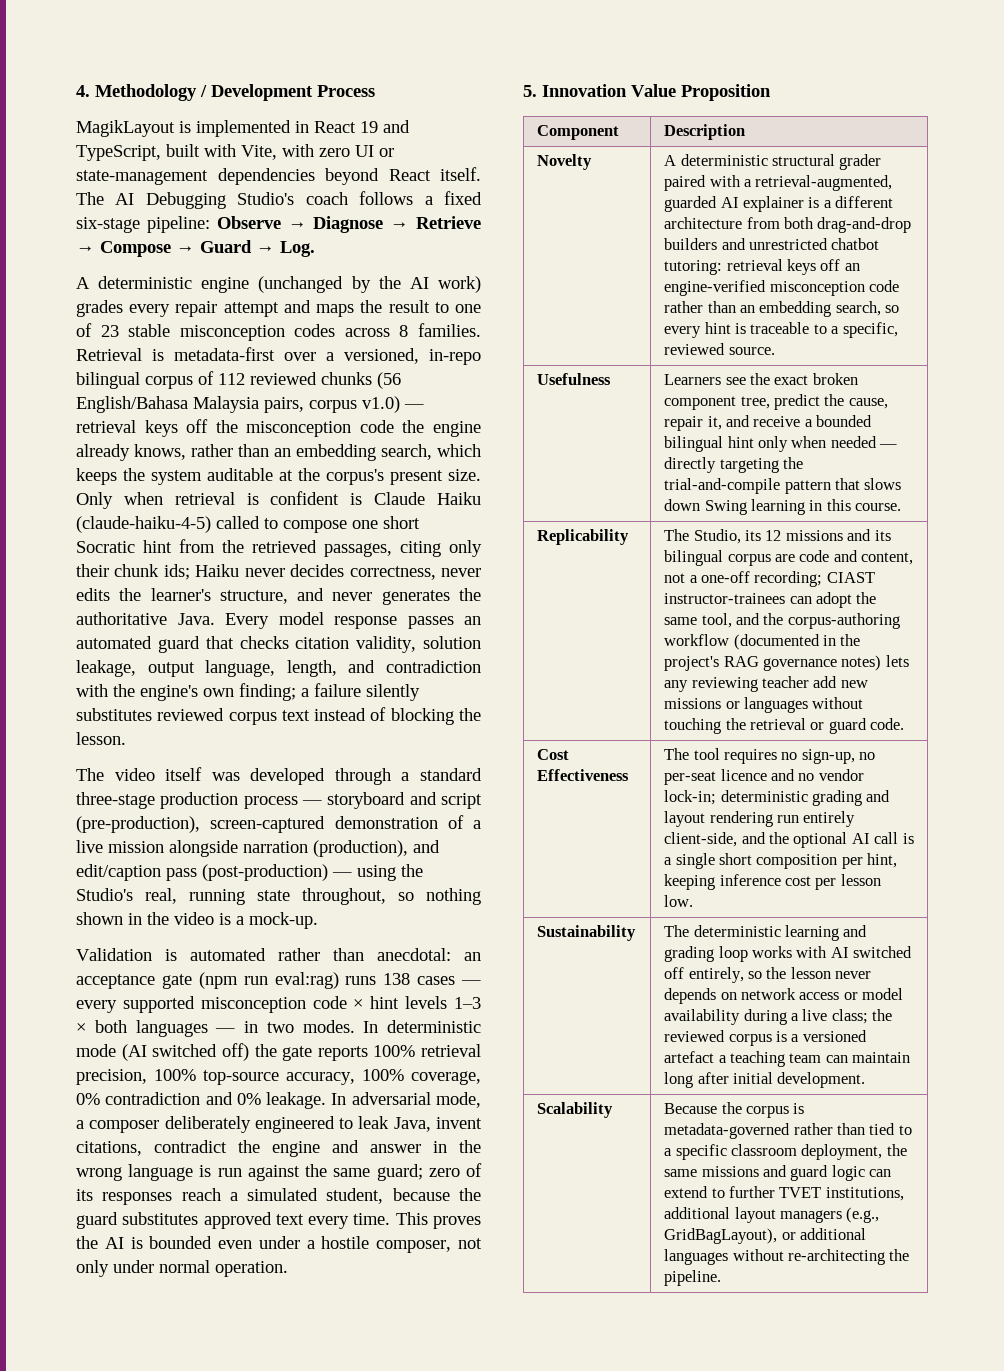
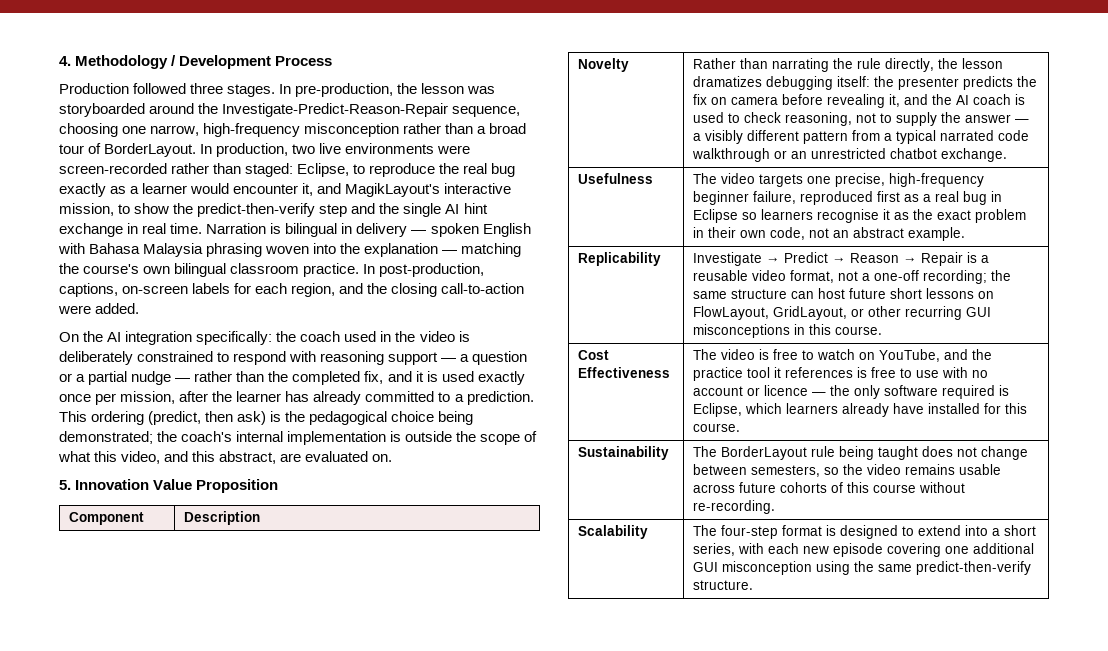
- MagikLayout is implemented in React 19 and TypeScript, built with Vite, with zero UI or state-management dependencies beyond React itself. The AI Debugging Studio's coach follows a fixed six-stage pipeline: Observe → Diagnose → Retrieve → Compose → Guard → Log.
- A deterministic engine (unchanged by the AI work) grades every repair attempt and maps the result to one of 23 stable misconception codes across 8 families. Retrieval is metadata-first over a versioned, in-repo bilingual corpus of 112 reviewed chunks (56 English/Bahasa Malaysia pairs, corpus v1.0) — retrieval keys off the misconception code the engine already knows, rather than an embedding search, which keeps the system auditable at the corpus's present size. Only when retrieval is confident is Claude Haiku (claude-haiku-4-5) called to compose one short Socratic hint from the retrieved passages, citing only their chunk ids; Haiku never decides correctness, never edits the learner's structure, and never generates the authoritative Java. Every model response passes an automated guard that checks citation validity, solution leakage, output language, length, and contradiction with the engine's own finding; a failure silently substitutes reviewed corpus text instead of blocking the lesson.
- The video itself was developed through a standard three-stage production process — storyboard and script (pre-production), screen-captured demonstration of a live mission alongside narration (production), and edit/caption pass (post-production) — using the Studio's real, running state throughout, so nothing shown in the video is a mock-up.
- Validation is automated rather than anecdotal: an acceptance gate (npm run eval:rag) runs 138 cases — every supported misconception code × hint levels 1–3 × both languages — in two modes. In deterministic mode (AI switched off) the gate reports 100% retrieval precision, 100% top-source accuracy, 100% coverage, 0% contradiction and 0% leakage. In adversarial mode, a composer deliberately engineered to leak Java, invent citations, contradict the engine and answer in the wrong language is run against the same guard; zero of its responses reach a simulated student, because the guard substitutes approved text every time. This proves the AI is bounded even under a hostile composer, not only under normal operation.
+ Production followed three stages. In pre-production, the lesson was storyboarded around the Investigate-Predict-Reason-Repair sequence, choosing one narrow, high-frequency misconception rather than a broad tour of BorderLayout. In production, two live environments were screen-recorded rather than staged: Eclipse, to reproduce the real bug exactly as a learner would encounter it, and MagikLayout's interactive mission, to show the predict-then-verify step and the single AI hint exchange in real time. Narration is bilingual in delivery — spoken English with Bahasa Malaysia phrasing woven into the explanation — matching the course's own bilingual classroom practice. In post-production, captions, on-screen labels for each region, and the closing call-to-action were added.
+ On the AI integration specifically: the coach used in the video is deliberately constrained to respond with reasoning support — a question or a partial nudge — rather than the completed fix, and it is used exactly once per mission, after the learner has already committed to a prediction. This ordering (predict, then ask) is the pedagogical choice being demonstrated; the coach's internal implementation is outside the scope of what this video, and this abstract, are evaluated on.
- A deterministic structural grader paired with a retrieval-augmented, guarded AI explainer is a different architecture from both drag-and-drop builders and unrestricted chatbot tutoring: retrieval keys off an engine-verified misconception code rather than an embedding search, so every hint is traceable to a specific, reviewed source.
- Usefulness | Learners see the exact broken component tree, predict the cause, repair it, and receive a bounded bilingual hint only when needed — directly targeting the trial-and-compile pattern that slows down Swing learning in this course.
- Replicability | The Studio, its 12 missions and its bilingual corpus are code and content, not a one-off recording; CIAST instructor-trainees can adopt the same tool, and the corpus-authoring workflow (documented in the project's RAG governance notes) lets any reviewing teacher add new missions or languages without touching the retrieval or guard code.
- Cost Effectiveness | The tool requires no sign-up, no per-seat licence and no vendor lock-in; deterministic grading and layout rendering run entirely client-side, and the optional AI call is a single short composition per hint, keeping inference cost per lesson low.
- Sustainability | The deterministic learning and grading loop works with AI switched off entirely, so the lesson never depends on network access or model availability during a live class; the reviewed corpus is a versioned artefact a teaching team can maintain long after initial development.
- Scalability | Because the corpus is metadata-governed rather than tied to a specific classroom deployment, the same missions and guard logic can extend to further TVET institutions, additional layout managers (e.g., GridBagLayout), or additional languages without re-architecting the pipeline.
+ Rather than narrating the rule directly, the lesson dramatizes debugging itself: the presenter predicts the fix on camera before revealing it, and the AI coach is used to check reasoning, not to supply the answer — a visibly different pattern from a typical narrated code walkthrough or an unrestricted chatbot exchange.
+ Usefulness | The video targets one precise, high-frequency beginner failure, reproduced first as a real bug in Eclipse so learners recognise it as the exact problem in their own code, not an abstract example.
+ Replicability | Investigate → Predict → Reason → Repair is a reusable video format, not a one-off recording; the same structure can host future short lessons on FlowLayout, GridLayout, or other recurring GUI misconceptions in this course.
+ Cost Effectiveness | The video is free to watch on YouTube, and the practice tool it references is free to use with no account or licence — the only software required is Eclipse, which learners already have installed for this course.
+ Sustainability | The BorderLayout rule being taught does not change between semesters, so the video remains usable across future cohorts of this course without re-recording.
+ Scalability | The four-step format is designed to extend into a short series, with each new episode covering one additional GUI misconception using the same predict-then-verify structure.

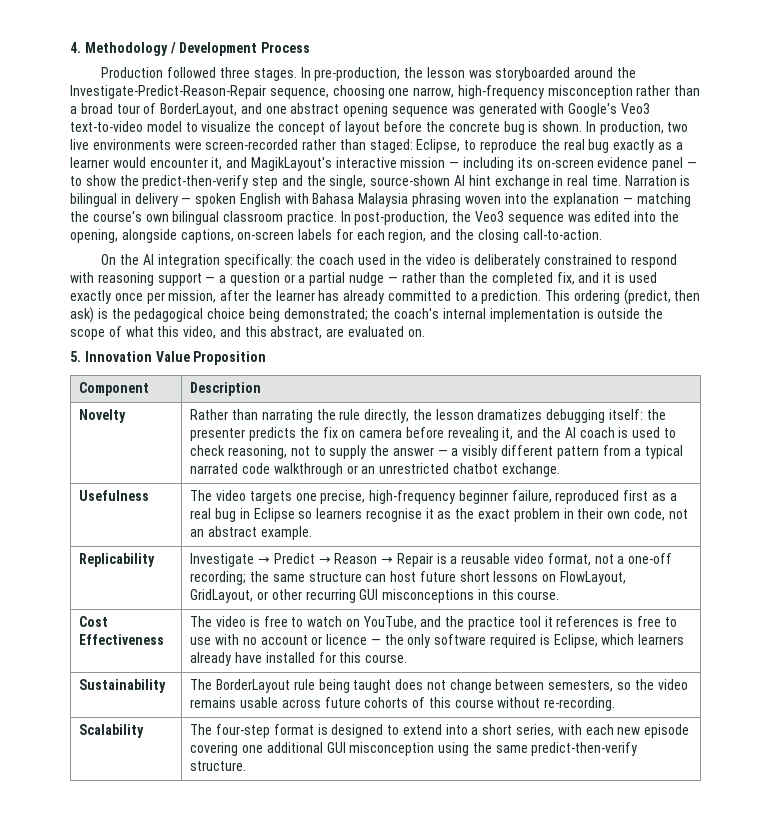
- In pre-production, the lesson was storyboarded around the Investigate-Predict-Reason-Repair sequence, choosing one narrow, high-frequency misconception rather than a broad tour of BorderLayout.
+ In pre-production, the lesson was storyboarded around the Investigate-Predict-Reason-Repair sequence, choosing one narrow, high-frequency misconception rather than a broad tour of BorderLayout, and one abstract opening sequence was generated with Google's Veo3 text-to-video model to visualize the concept of layout before the concrete bug is shown.
- In production, two live environments were screen-recorded rather than staged: Eclipse, to reproduce the real bug exactly as a learner would encounter it, and MagikLayout's interactive mission, to show the predict-then-verify step and the single AI hint exchange in real time.
+ In production, two live environments were screen-recorded rather than staged: Eclipse, to reproduce the real bug exactly as a learner would encounter it, and MagikLayout's interactive mission — including its on-screen evidence panel — to show the predict-then-verify step and the single, source-shown AI hint exchange in real time.
- In post-production, captions, on-screen labels for each region, and the closing call-to-action were added.
+ In post-production, the Veo3 sequence was edited into the opening, alongside captions, on-screen labels for each region, and the closing call-to-action.

